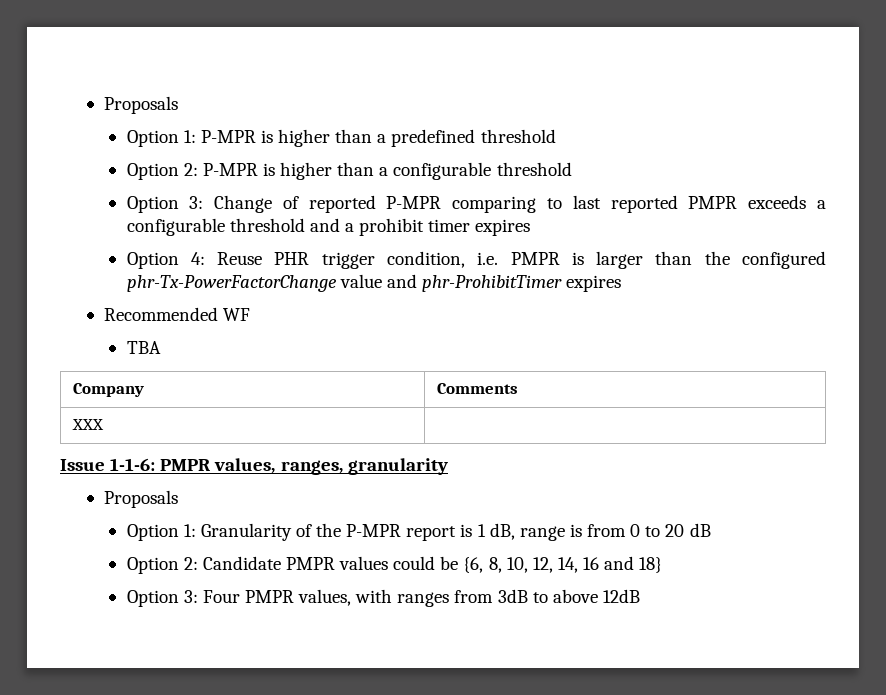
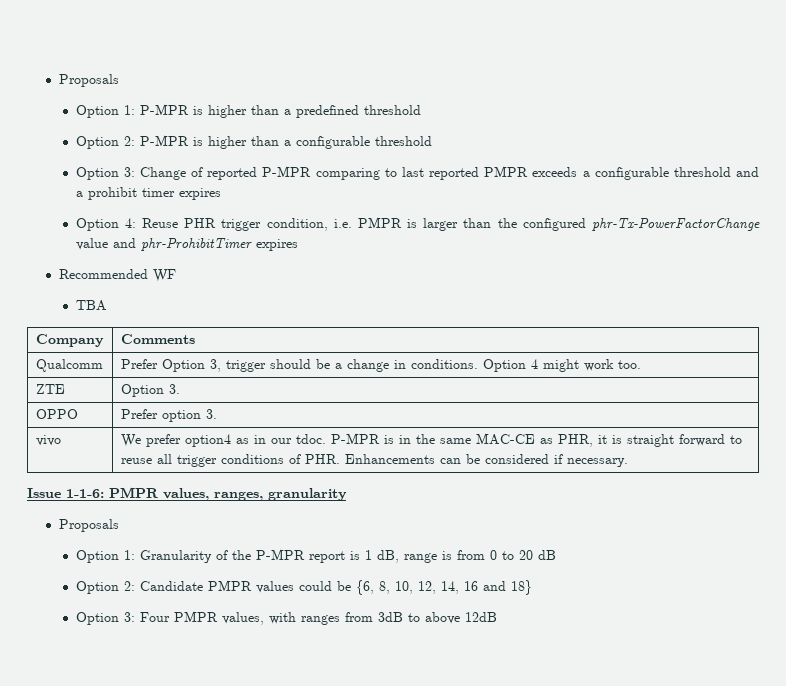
- XXX |
+ Qualcomm | Prefer Option 3, trigger should be a change in conditions. Option 4 might work too.
+ ZTE | Option 3.
+ OPPO | Prefer option 3.
+ vivo | We prefer option4 as in our tdoc. P-MPR is in the same MAC-CE as PHR, it is straight forward to reuse all trigger conditions of PHR. Enhancements can be considered if necessary.

